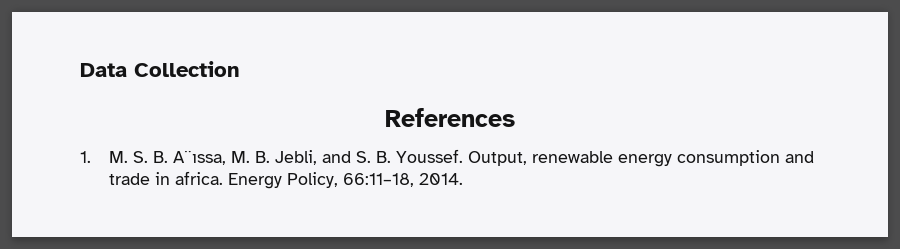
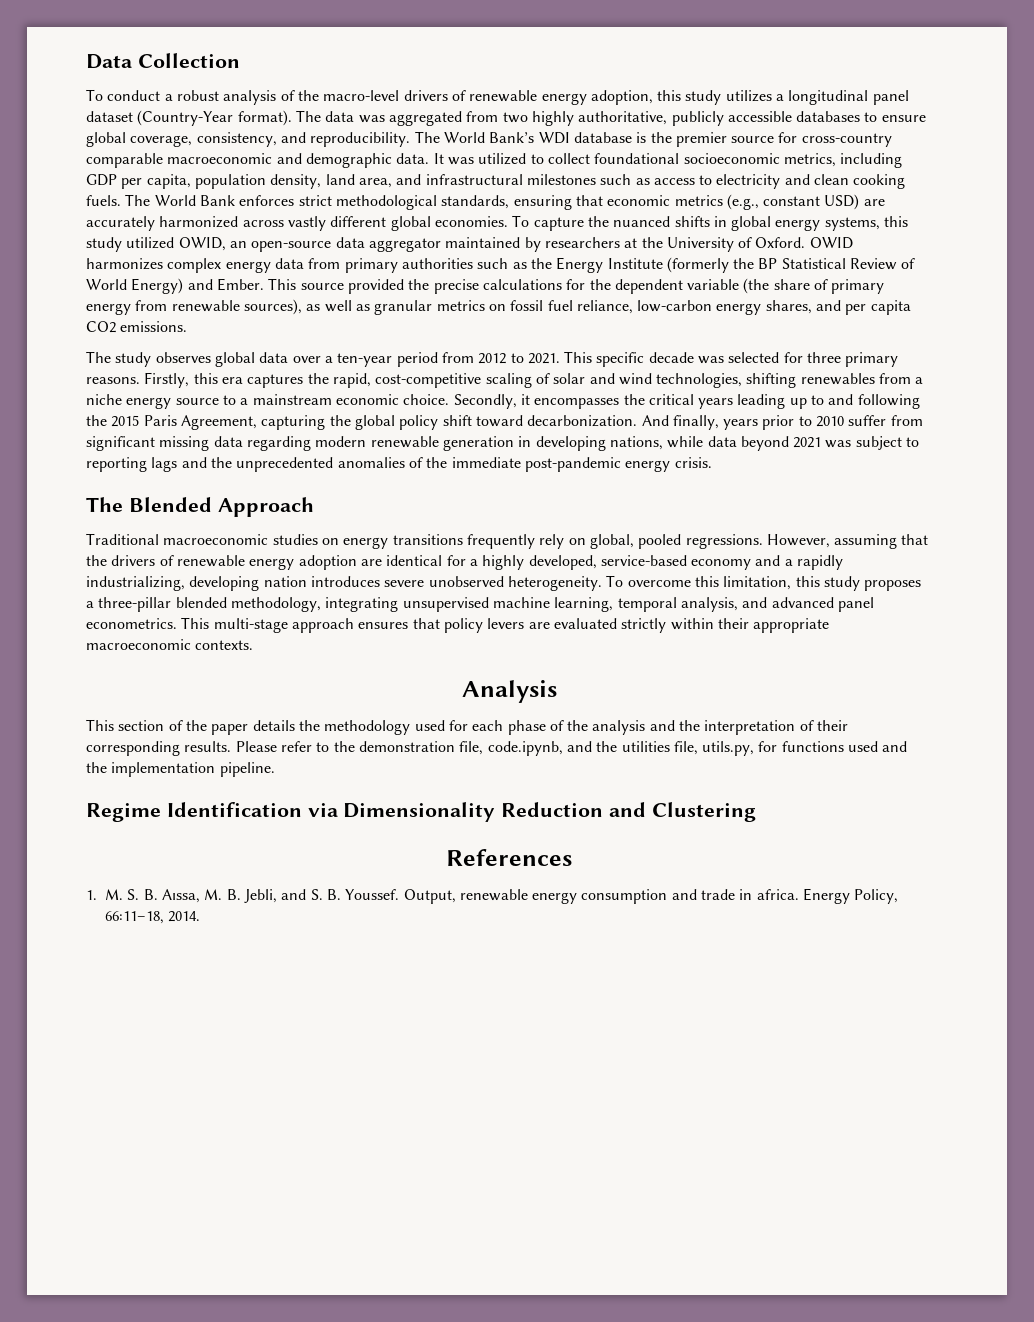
+ To conduct a robust analysis of the macro-level drivers of renewable energy adoption, this study utilizes a longitudinal panel dataset (Country-Year format). The data was aggregated from two highly authoritative, publicly accessible databases to ensure global coverage, consistency, and reproducibility. The World Bank’s WDI database is the premier source for cross-country comparable macroeconomic and demographic data. It was utilized to collect foundational socioeconomic metrics, including GDP per capita, population density, land area, and infrastructural milestones such as access to electricity and clean cooking fuels. The World Bank enforces strict methodological standards, ensuring that economic metrics (e.g., constant USD) are accurately harmonized across vastly different global economies. To capture the nuanced shifts in global energy systems, this study utilized OWID, an open-source data aggregator maintained by researchers at the University of Oxford. OWID harmonizes complex energy data from primary authorities such as the Energy Institute (formerly the BP Statistical Review of World Energy) and Ember. This source provided the precise calculations for the dependent variable (the share of primary energy from renewable sources), as well as granular metrics on fossil fuel reliance, low-carbon energy shares, and per capita CO2 emissions.
+ The study observes global data over a ten-year period from 2012 to 2021. This specific decade was selected for three primary reasons. Firstly, this era captures the rapid, cost-competitive scaling of solar and wind technologies, shifting renewables from a niche energy source to a mainstream economic choice. Secondly, it encompasses the critical years leading up to and following the 2015 Paris Agreement, capturing the global policy shift toward decarbonization. And finally, years prior to 2010 suffer from significant missing data regarding modern renewable generation in developing nations, while data beyond 2021 was subject to reporting lags and the unprecedented anomalies of the immediate post-pandemic energy crisis.
+ The Blended Approach
+ Traditional macroeconomic studies on energy transitions frequently rely on global, pooled regressions. However, assuming that the drivers of renewable energy adoption are identical for a highly developed, service-based economy and a rapidly industrializing, developing nation introduces severe unobserved heterogeneity. To overcome this limitation, this study proposes a three-pillar blended methodology, integrating unsupervised machine learning, temporal analysis, and advanced panel econometrics. This multi-stage approach ensures that policy levers are evaluated strictly within their appropriate macroeconomic contexts.
+ Analysis
+ This section of the paper details the methodology used for each phase of the analysis and the interpretation of their corresponding results. Please refer to the demonstration file, code.ipynb, and the utilities file, utils.py, for functions used and the implementation pipeline.
+ Regime Identification via Dimensionality Reduction and Clustering
- 1. M. S. B. A¨ıssa, M. B. Jebli, and S. B. Youssef.
+ 1. M. S. B. Aıssa, M. B. Jebli, and S. B. Youssef.

